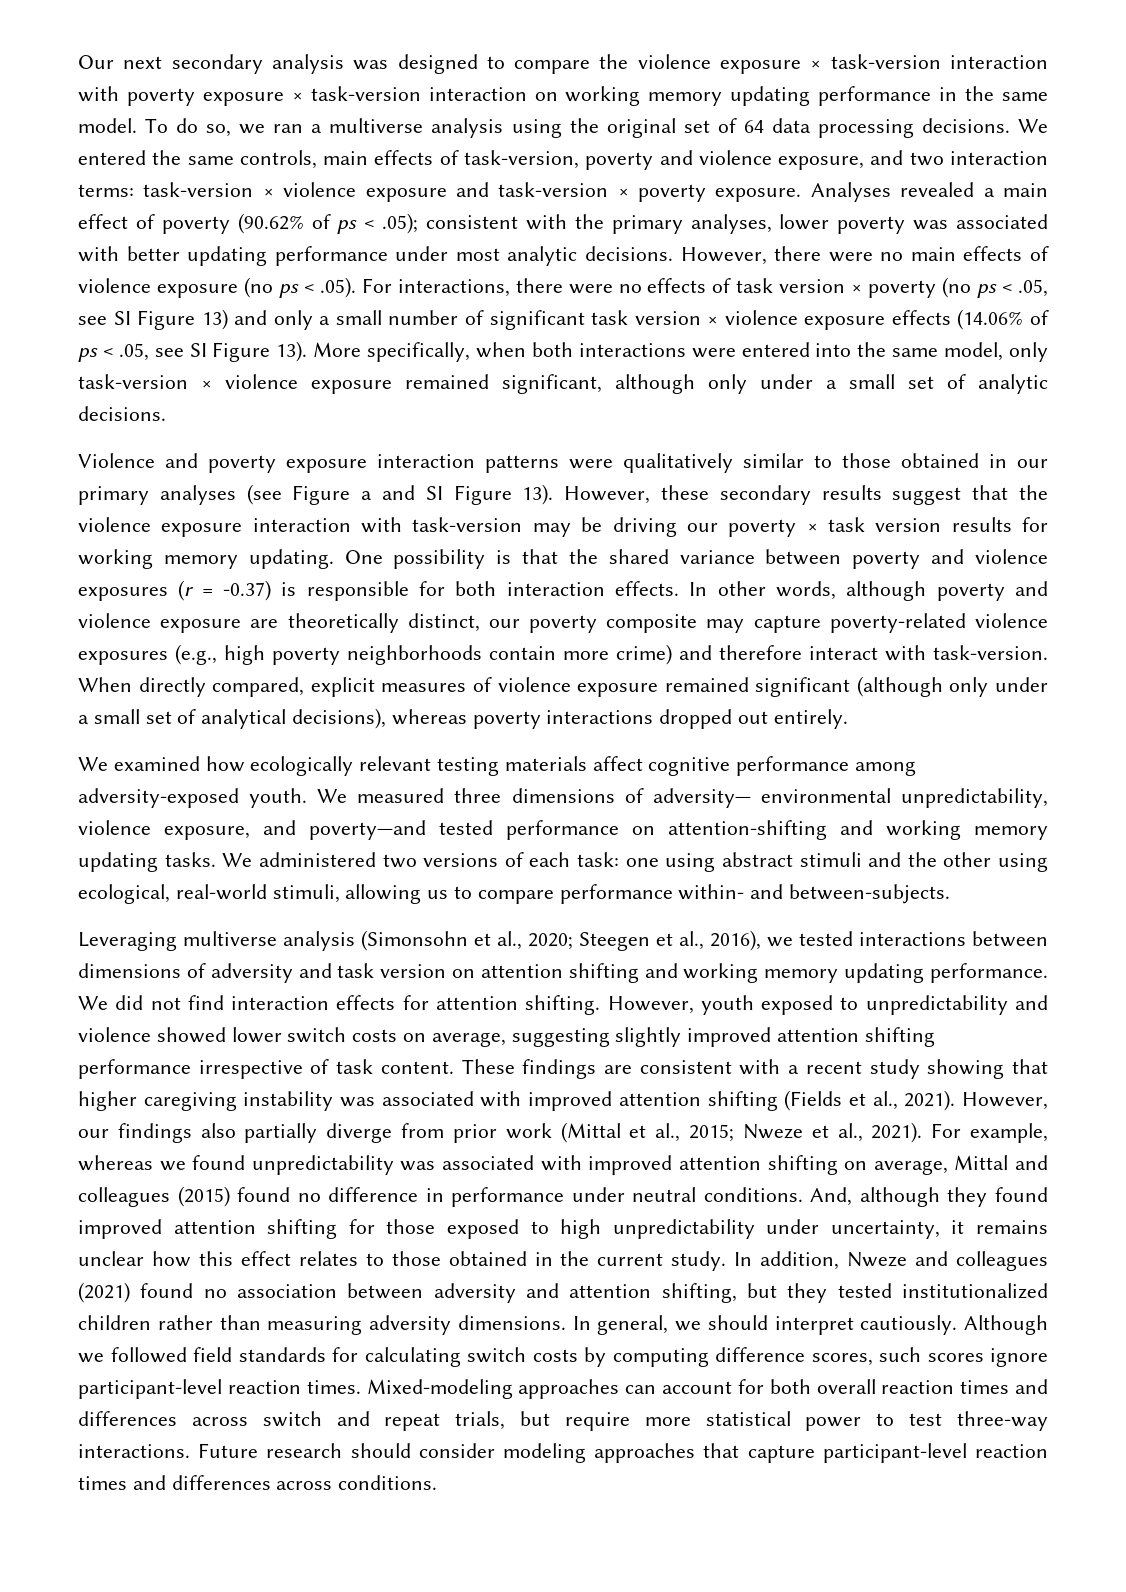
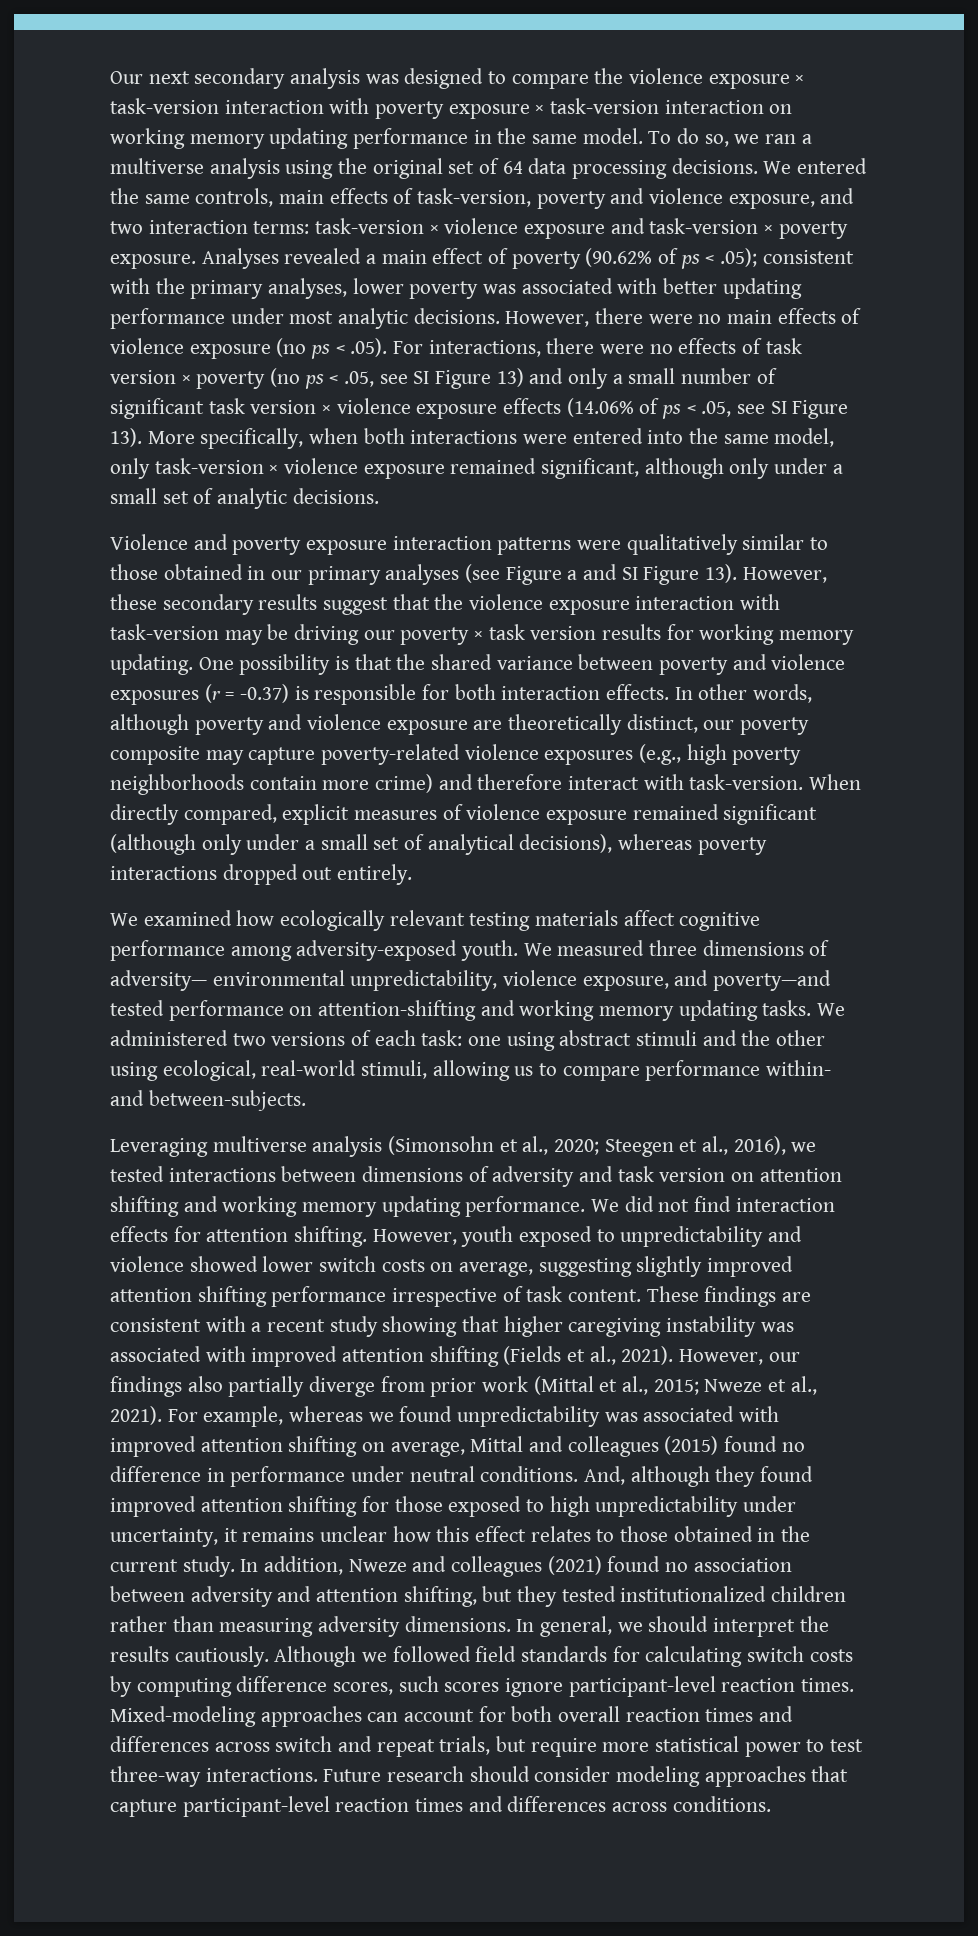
- In general, we should interpret cautiously.
+ In general, we should interpret the results cautiously.

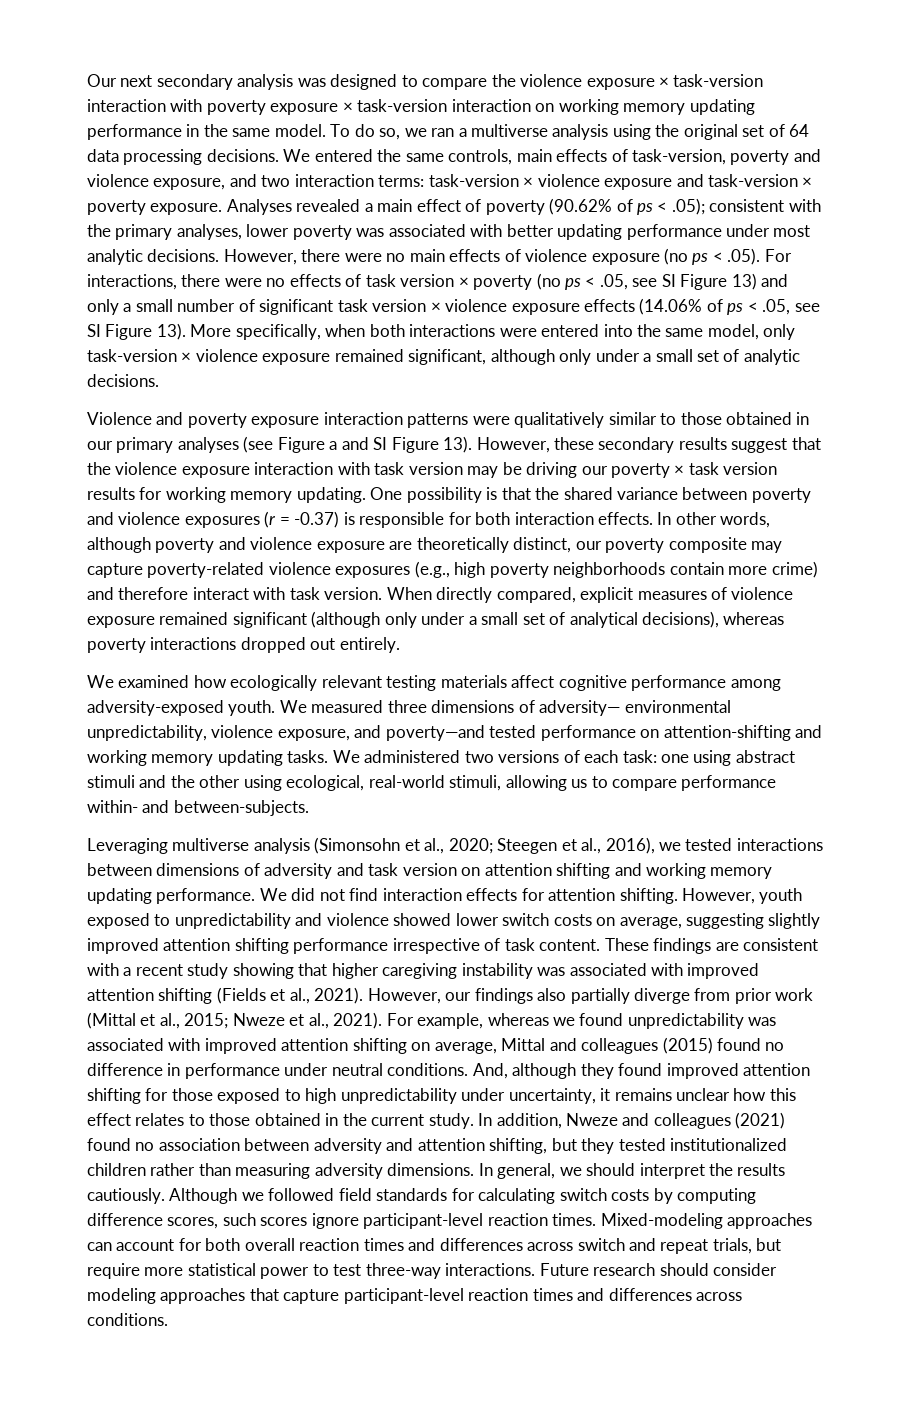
- However, these secondary results suggest that the violence exposure interaction with task-version may be driving our poverty × task version results for working memory updating.
+ However, these secondary results suggest that the violence exposure interaction with task version may be driving our poverty × task version results for working memory updating.
- In other words, although poverty and violence exposure are theoretically distinct, our poverty composite may capture poverty-related violence exposures (e.g., high poverty neighborhoods contain more crime) and therefore interact with task-version.
+ In other words, although poverty and violence exposure are theoretically distinct, our poverty composite may capture poverty-related violence exposures (e.g., high poverty neighborhoods contain more crime) and therefore interact with task version.

